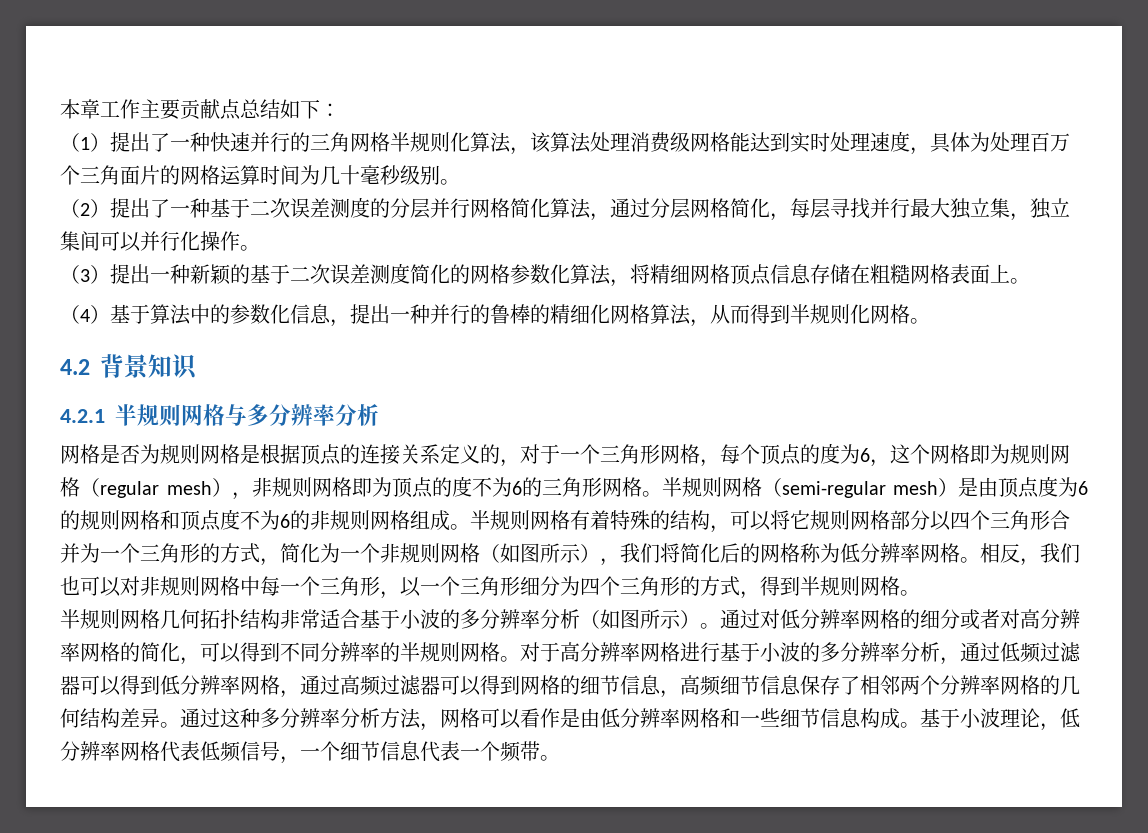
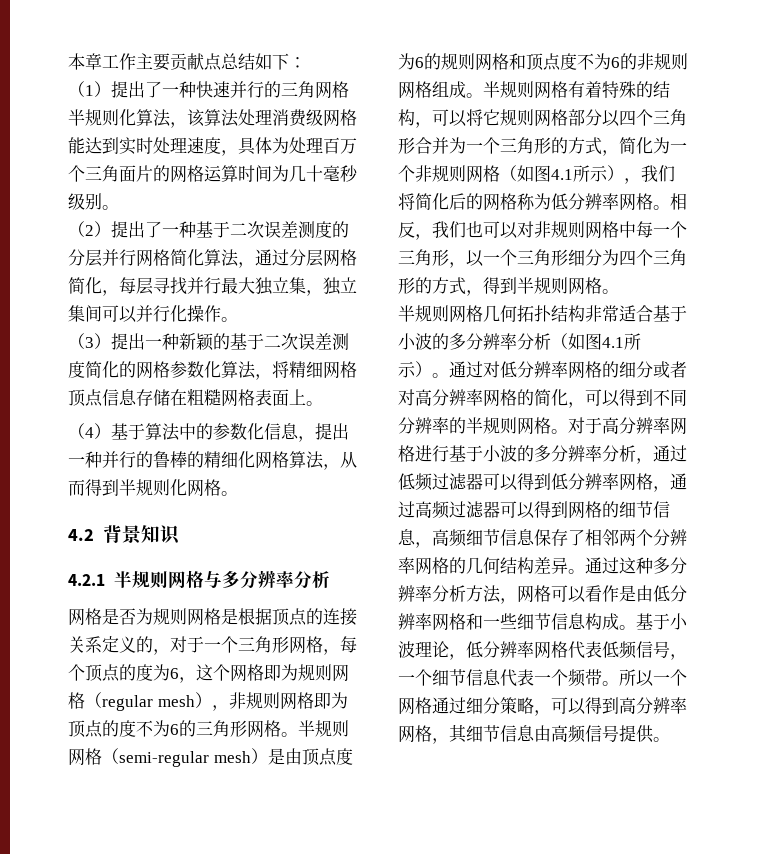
- 半规则网格有着特殊的结构，可以将它规则网格部分以四个三角形合并为一个三角形的方式，简化为一个非规则网格（如图所示），我们将简化后的网格称为低分辨率网格。
+ 半规则网格有着特殊的结构，可以将它规则网格部分以四个三角形合并为一个三角形的方式，简化为一个非规则网格（如图4.1所示），我们将简化后的网格称为低分辨率网格。
- 半规则网格几何拓扑结构非常适合基于小波的多分辨率分析（如图所示）。
+ 半规则网格几何拓扑结构非常适合基于小波的多分辨率分析（如图4.1所示）。
+ 所以一个网格通过细分策略，可以得到高分辨率网格，其细节信息由高频信号提供。

